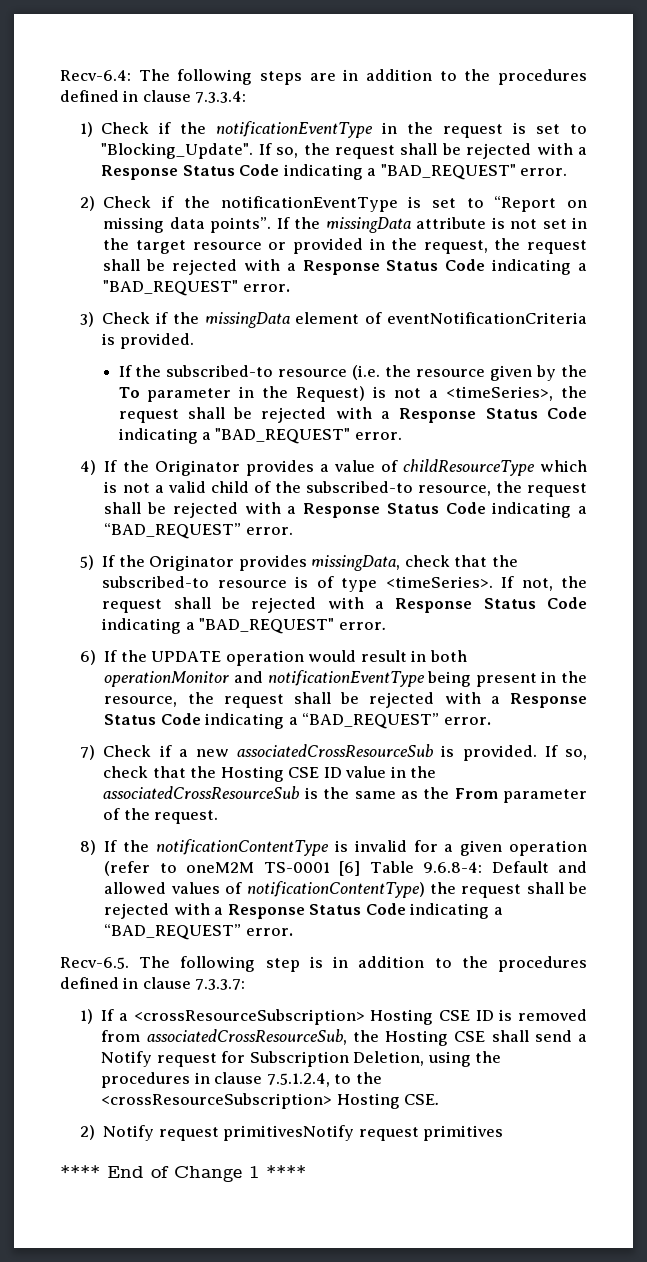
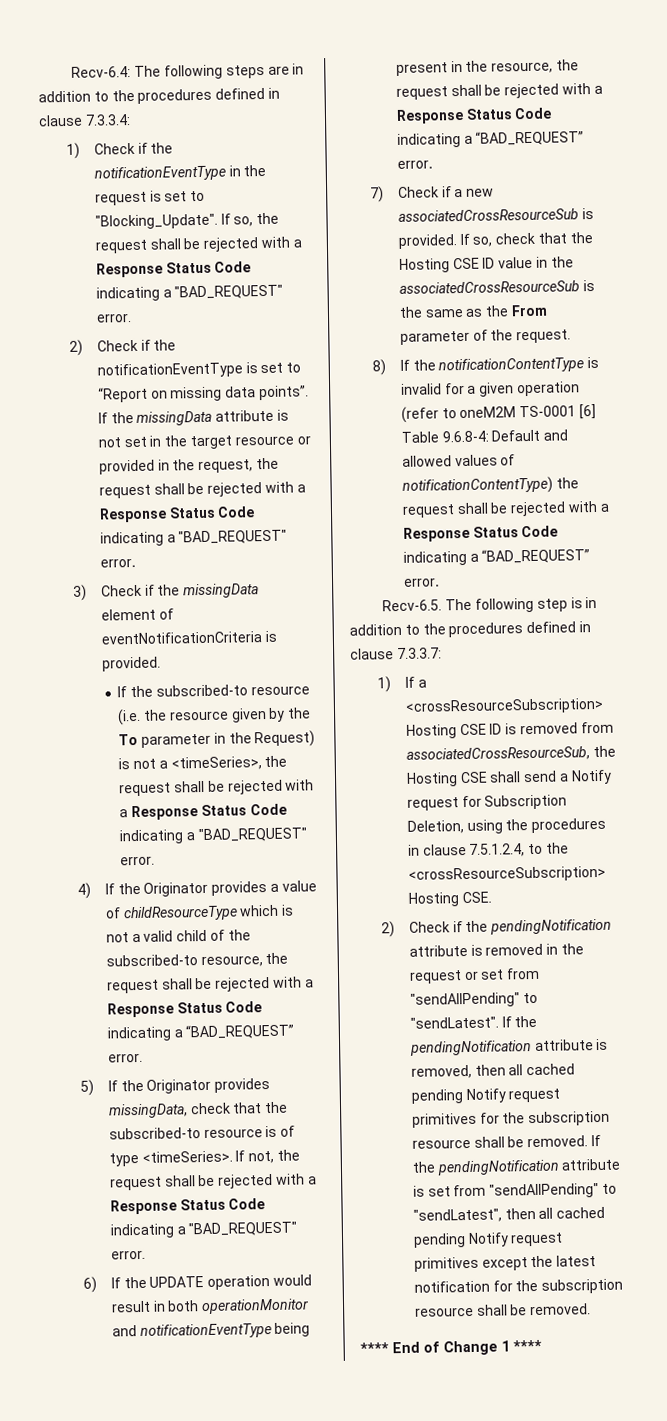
- 2) Notify request primitivesNotify request primitives
+ 2) Check if the pendingNotification attribute is removed in the request or set from "sendAllPending" to "sendLatest". If the pendingNotification attribute is removed, then all cached pending Notify request primitives for the subscription resource shall be removed. If the pendingNotification attribute is set from "sendAllPending" to "sendLatest", then all cached pending Notify request primitives except the latest notification for the subscription resource shall be removed.

